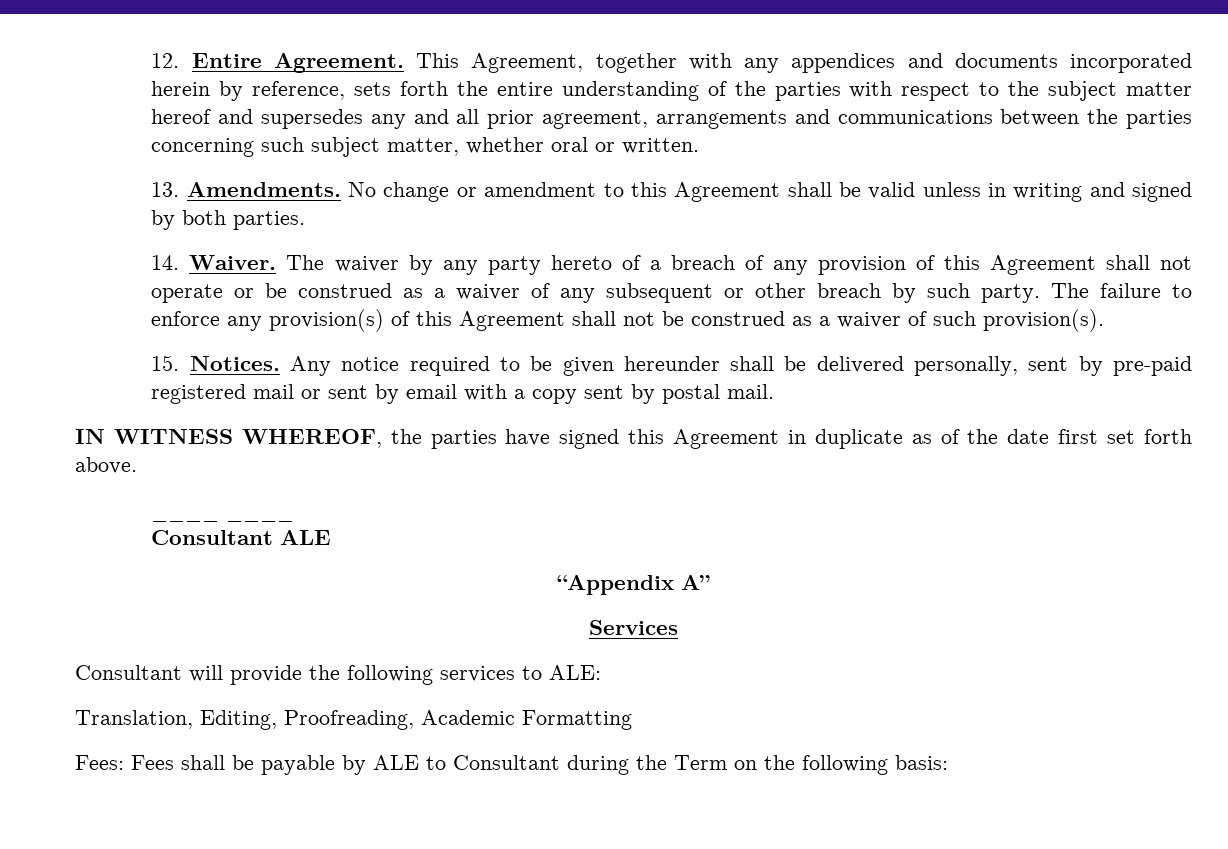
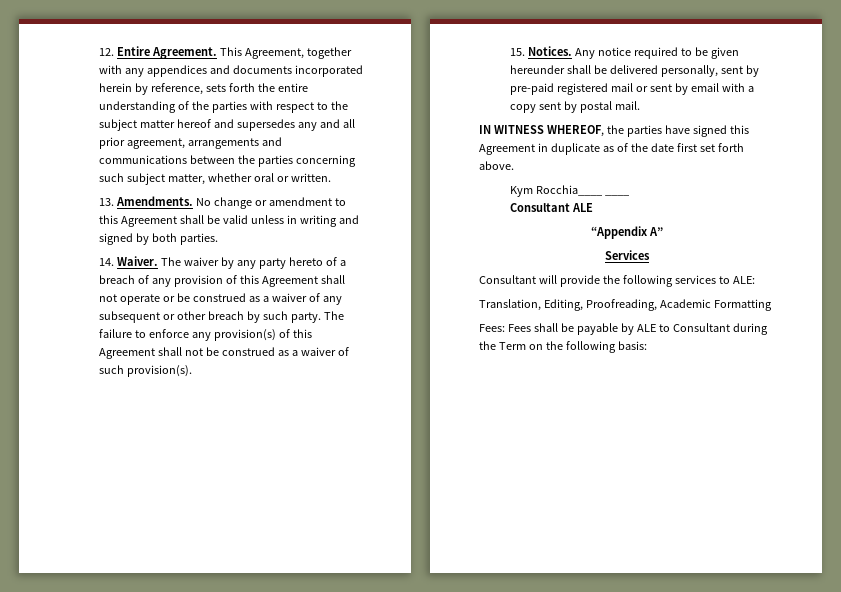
- ____ ____
+ Kym Rocchia____ ____

